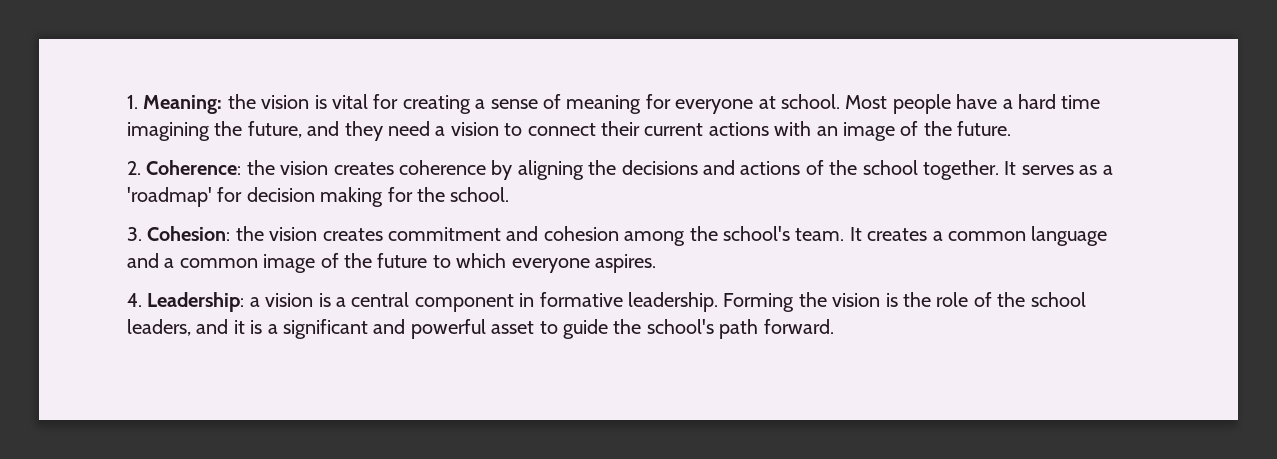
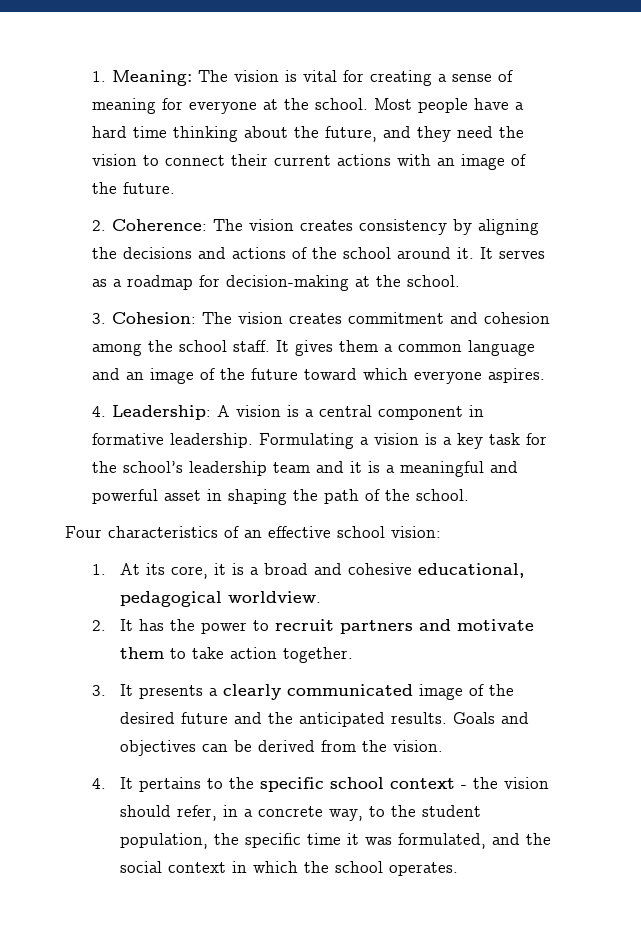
- 1. Meaning: the vision is vital for creating a sense of meaning for everyone at school.
+ 1. Meaning: The vision is vital for creating a sense of meaning for everyone at the school.
- Most people have a hard time imagining the future, and they need a vision to connect their current actions with an image of the future.
+ Most people have a hard time thinking about the future, and they need the vision to connect their current actions with an image of the future.
- 2. Coherence: the vision creates coherence by aligning the decisions and actions of the school together.
+ 2. Coherence: The vision creates consistency by aligning the decisions and actions of the school around it.
- It serves as a 'roadmap' for decision making for the school.
+ It serves as a roadmap for decision-making at the school.
- 3. Cohesion: the vision creates commitment and cohesion among the school's team. It creates a common language and a common image of the future to which everyone aspires.
+ 3. Cohesion: The vision creates commitment and cohesion among the school staff. It gives them a common language and an image of the future toward which everyone aspires.
- 4. Leadership: a vision is a central component in formative leadership.
+ 4. Leadership: A vision is a central component in formative leadership.
- Forming the vision is the role of the school leaders, and it is a significant and powerful asset to guide the school's path forward.
+ Formulating a vision is a key task for the school’s leadership team and it is a meaningful and powerful asset in shaping the path of the school.
+ Four characteristics of an effective school vision:
+ 1. At its core, it is a broad and cohesive educational, pedagogical worldview.
+ 2. It has the power to recruit partners and motivate them to take action together.
+ 3. It presents a clearly communicated image of the desired future and the anticipated results. Goals and objectives can be derived from the vision.
+ 4. It pertains to the specific school context - the vision should refer, in a concrete way, to the student population, the specific time it was formulated, and the social context in which the school operates.

